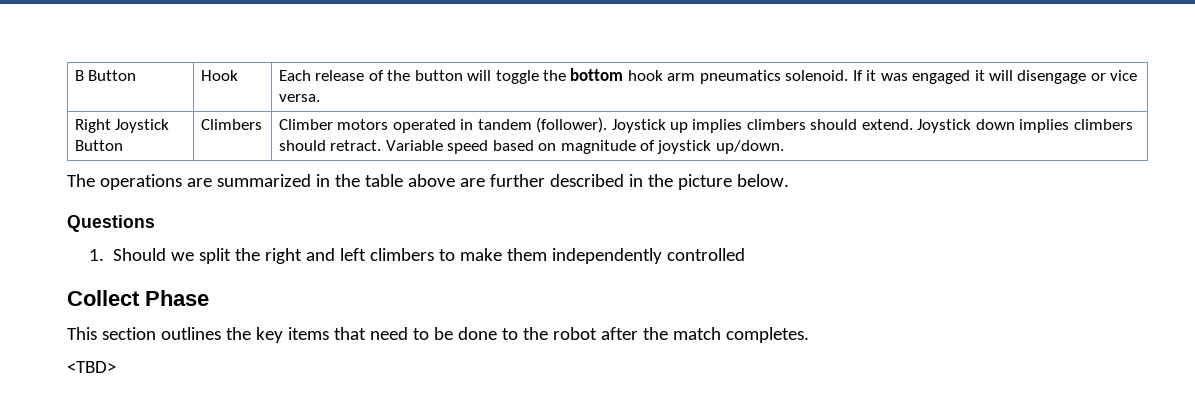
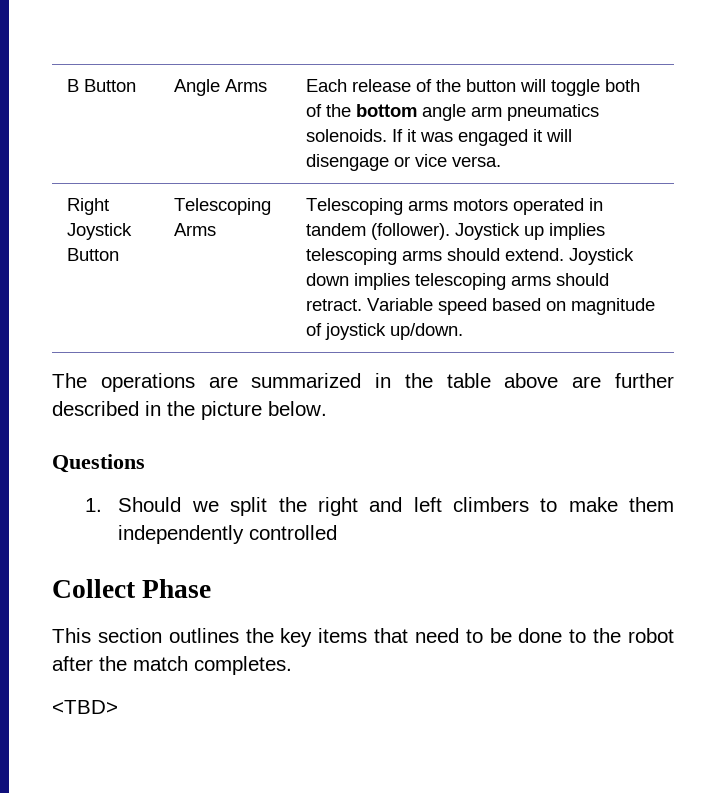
- B Button | Hook | Each release of the button will toggle the bottom hook arm pneumatics solenoid. If it was engaged it will disengage or vice versa.
+ B Button | Angle Arms | Each release of the button will toggle both of the bottom angle arm pneumatics solenoids. If it was engaged it will disengage or vice versa.
- Right Joystick Button | Climbers | Climber motors operated in tandem (follower). Joystick up implies climbers should extend. Joystick down implies climbers should retract. Variable speed based on magnitude of joystick up/down.
+ Right Joystick Button | Telescoping Arms | Telescoping arms motors operated in tandem (follower). Joystick up implies telescoping arms should extend. Joystick down implies telescoping arms should retract. Variable speed based on magnitude of joystick up/down.

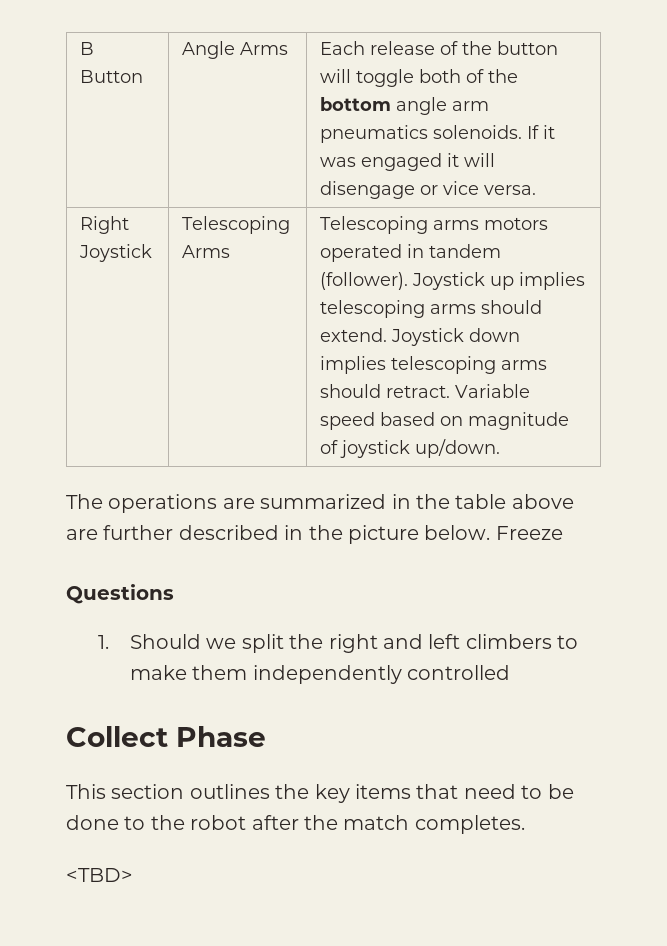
- Right Joystick Button | Telescoping Arms | Telescoping arms motors operated in tandem (follower). Joystick up implies telescoping arms should extend. Joystick down implies telescoping arms should retract. Variable speed based on magnitude of joystick up/down.
+ Right Joystick | Telescoping Arms | Telescoping arms motors operated in tandem (follower). Joystick up implies telescoping arms should extend. Joystick down implies telescoping arms should retract. Variable speed based on magnitude of joystick up/down.
+ Freeze

